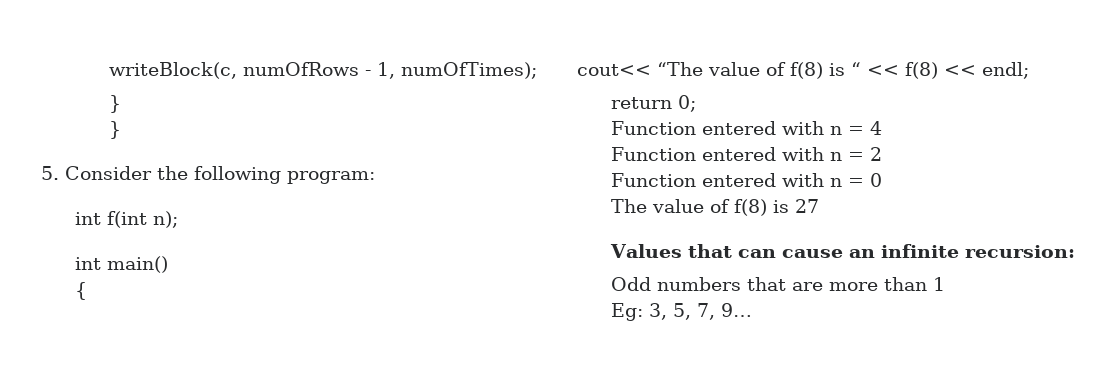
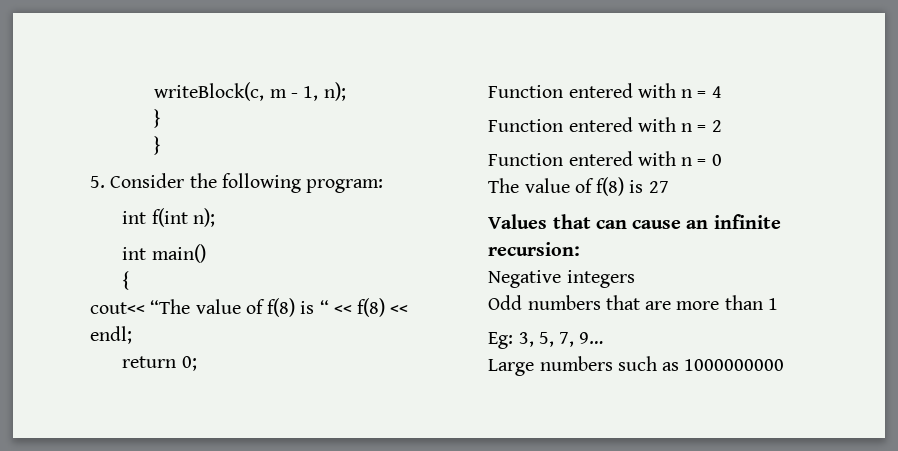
- writeBlock(c, numOfRows - 1, numOfTimes);
+ writeBlock(c, m - 1, n);
+ Negative integers
+ Large numbers such as 1000000000

